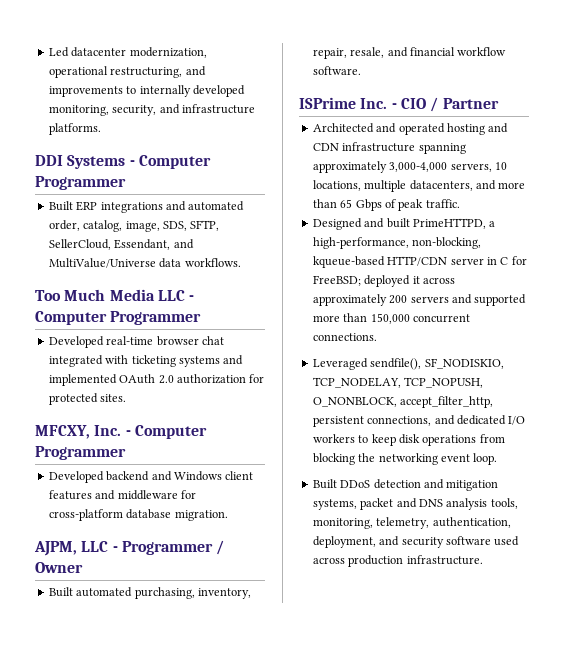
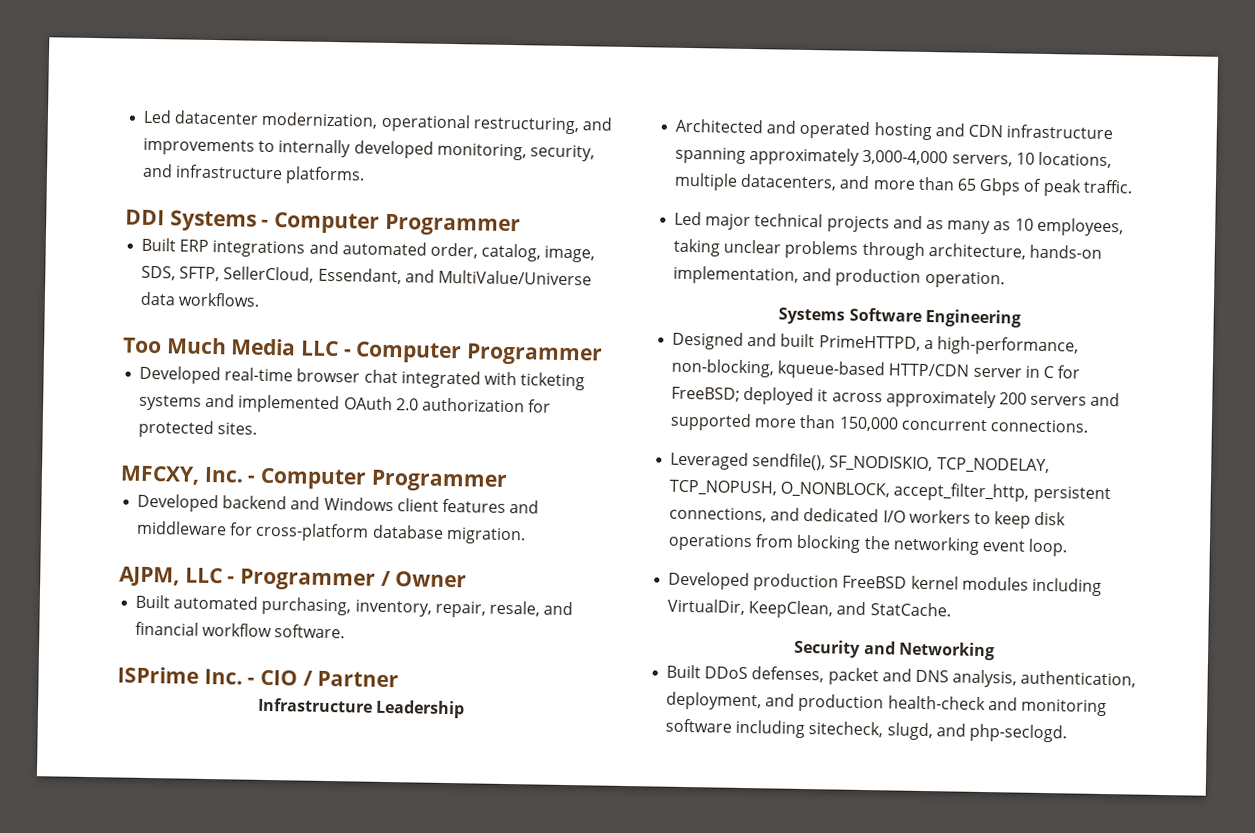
+ Infrastructure Leadership
+ Led major technical projects and as many as 10 employees, taking unclear problems through architecture, hands-on implementation, and production operation.
+ Systems Software Engineering
- Built DDoS detection and mitigation systems, packet and DNS analysis tools, monitoring, telemetry, authentication, deployment, and security software used across production infrastructure.
+ Developed production FreeBSD kernel modules including VirtualDir, KeepClean, and StatCache.
+ Security and Networking
+ Built DDoS defenses, packet and DNS analysis, authentication, deployment, and production health-check and monitoring software including sitecheck, slugd, and php-seclogd.

